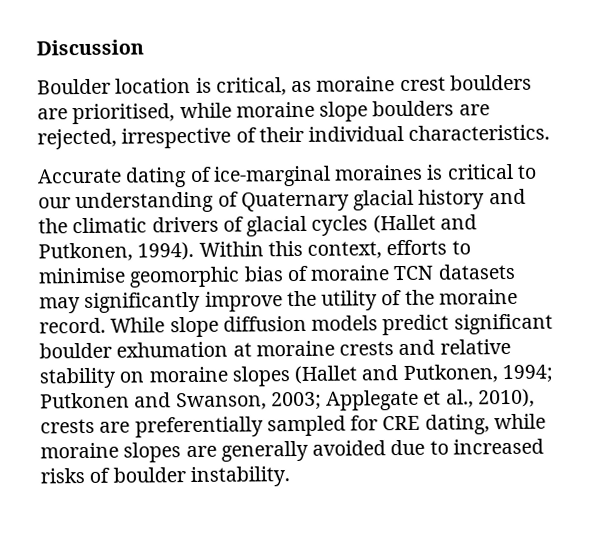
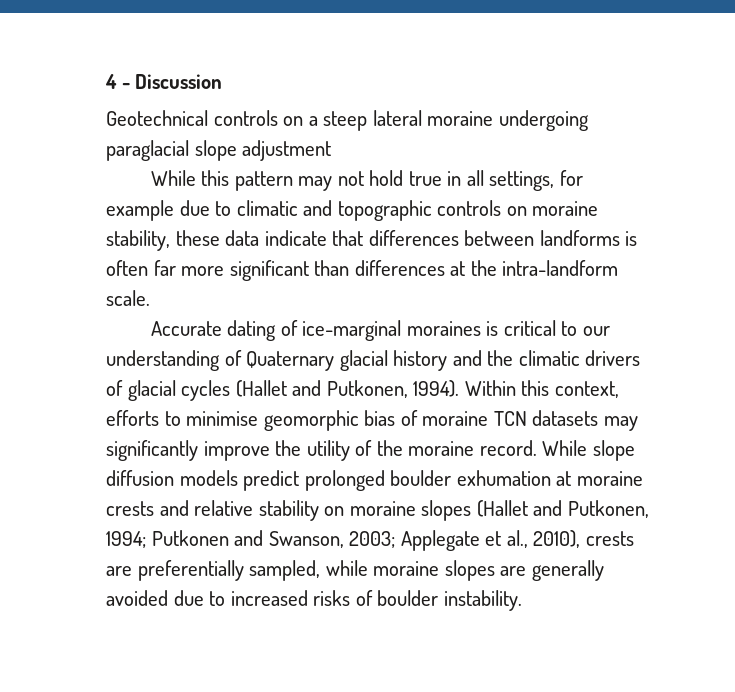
- Discussion
+ 4 - Discussion
- Boulder location is critical, as moraine crest boulders are prioritised, while moraine slope boulders are rejected, irrespective of their individual characteristics.
+ Geotechnical controls on a steep lateral moraine undergoing paraglacial slope adjustment
+ While this pattern may not hold true in all settings, for example due to climatic and topographic controls on moraine stability, these data indicate that differences between landforms is often far more significant than differences at the intra-landform scale.
- While slope diffusion models predict significant boulder exhumation at moraine crests and relative stability on moraine slopes (Hallet and Putkonen, 1994; Putkonen and Swanson, 2003; Applegate et al., 2010), crests are preferentially sampled for CRE dating, while moraine slopes are generally avoided due to increased risks of boulder instability.
+ While slope diffusion models predict prolonged boulder exhumation at moraine crests and relative stability on moraine slopes (Hallet and Putkonen, 1994; Putkonen and Swanson, 2003; Applegate et al., 2010), crests are preferentially sampled, while moraine slopes are generally avoided due to increased risks of boulder instability.

